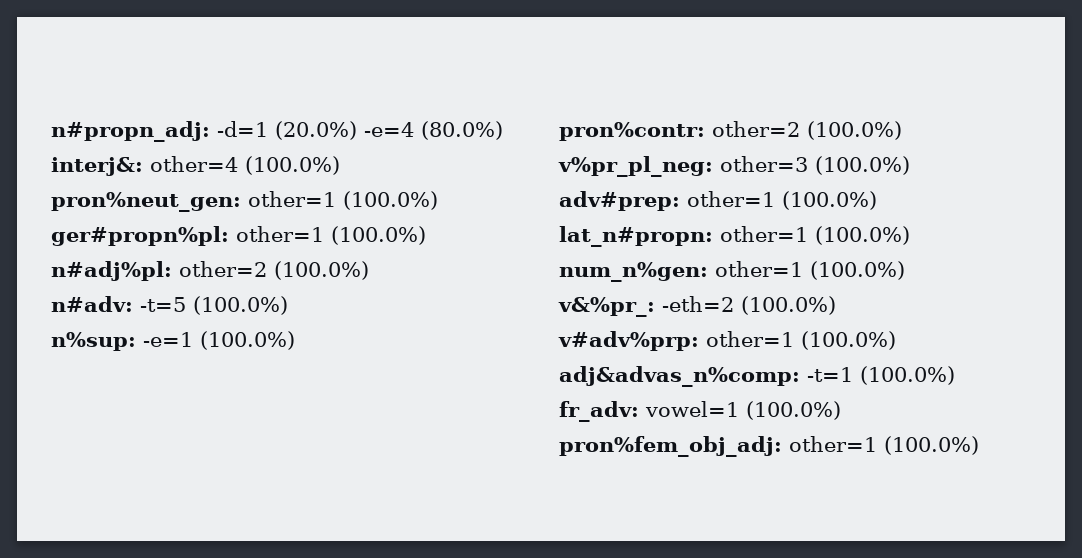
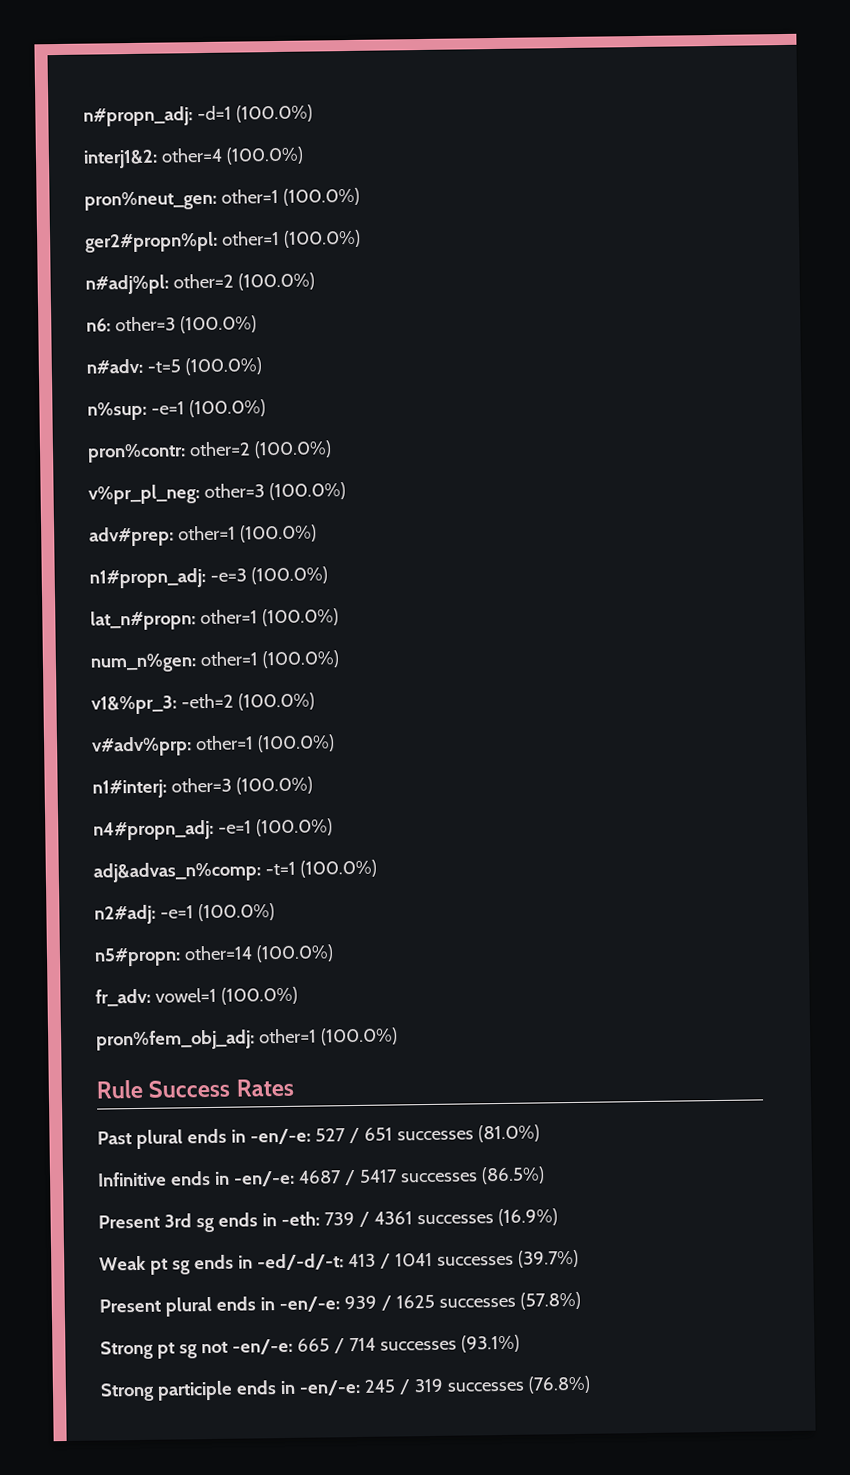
- n#propn_adj: -d=1 (20.0%) -e=4 (80.0%)
- interj&: other=4 (100.0%)
+ n#propn_adj: -d=1 (100.0%)
+ interj1&2: other=4 (100.0%)
- ger#propn%pl: other=1 (100.0%)
+ ger2#propn%pl: other=1 (100.0%)
+ n6: other=3 (100.0%)
+ n1#propn_adj: -e=3 (100.0%)
- v&%pr_: -eth=2 (100.0%)
+ v1&%pr_3: -eth=2 (100.0%)
+ n1#interj: other=3 (100.0%)
+ n4#propn_adj: -e=1 (100.0%)
  adj&advas_n%comp: -t=1 (100.0%)
+ n2#adj: -e=1 (100.0%)
+ n5#propn: other=14 (100.0%)
+ Rule Success Rates
+ Past plural ends in -en/-e: 527 / 651 successes (81.0%)
+ Infinitive ends in -en/-e: 4687 / 5417 successes (86.5%)
+ Present 3rd sg ends in -eth: 739 / 4361 successes (16.9%)
+ Weak pt sg ends in -ed/-d/-t: 413 / 1041 successes (39.7%)
+ Present plural ends in -en/-e: 939 / 1625 successes (57.8%)
+ Strong pt sg not -en/-e: 665 / 714 successes (93.1%)
+ Strong participle ends in -en/-e: 245 / 319 successes (76.8%)

